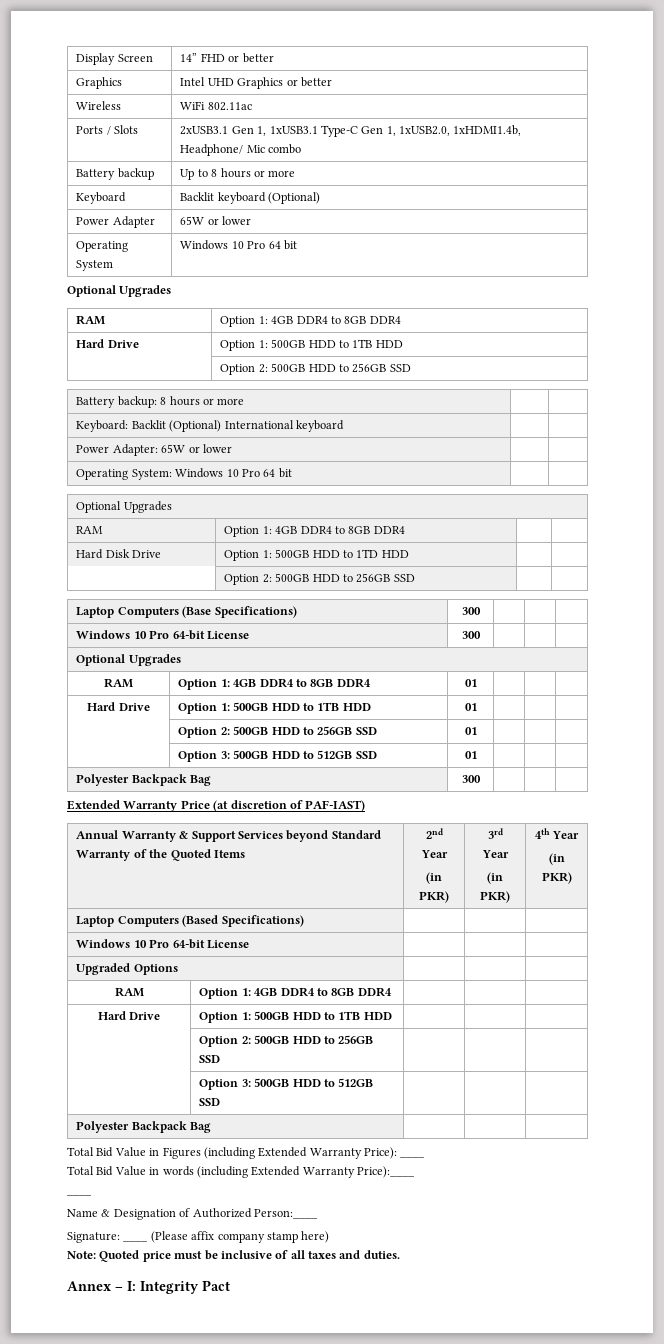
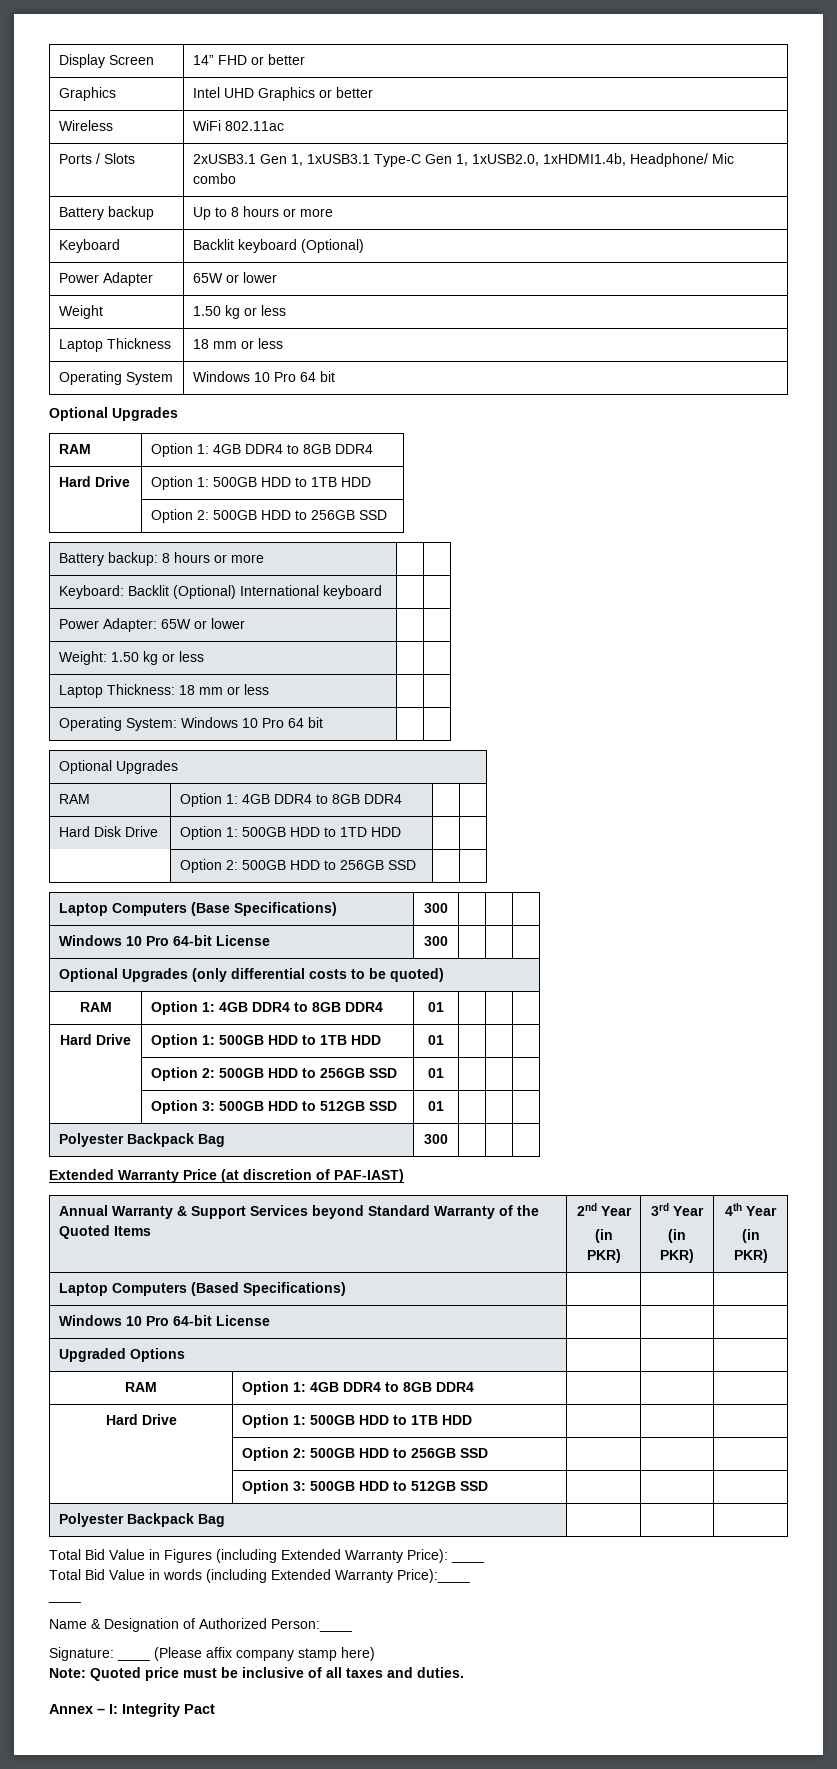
+ Weight | 1.50 kg or less
+ Laptop Thickness | 18 mm or less
+ Weight: 1.50 kg or less | |
+ Laptop Thickness: 18 mm or less | |
  Windows 10 Pro 64-bit License | 300 | | |
- Optional Upgrades
+ Optional Upgrades (only differential costs to be quoted)

